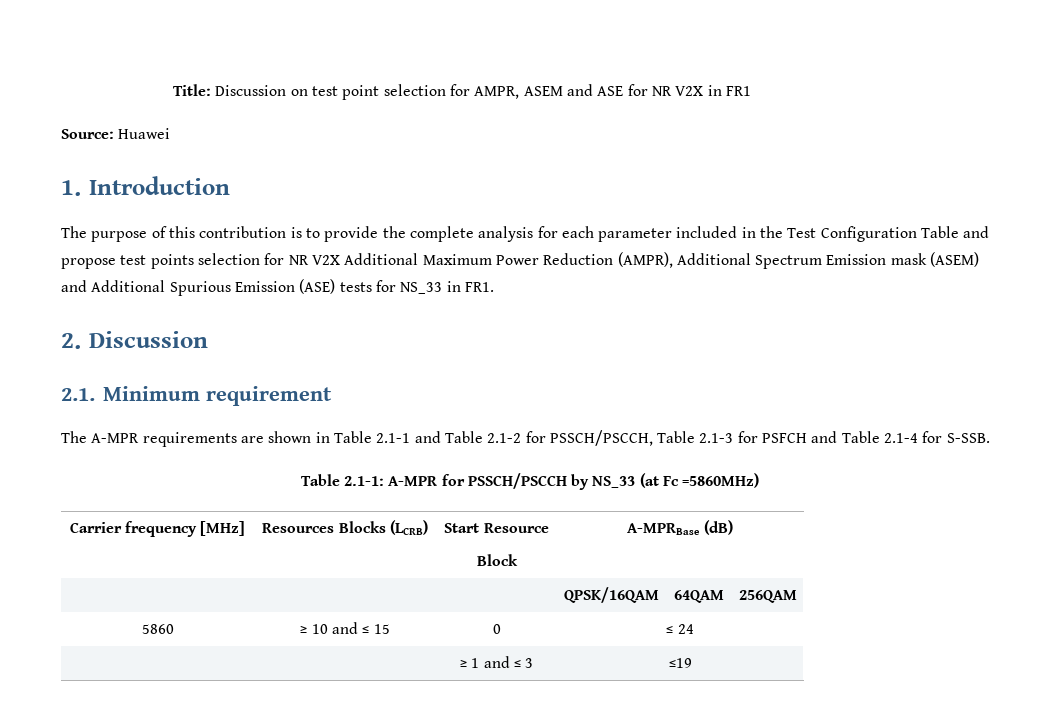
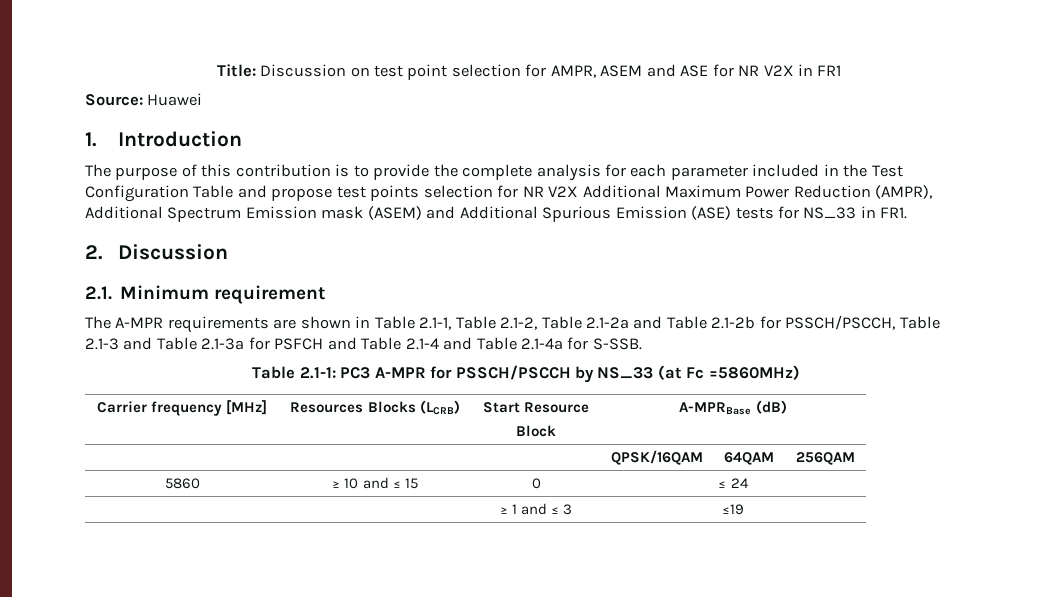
- The A-MPR requirements are shown in Table 2.1-1 and Table 2.1-2 for PSSCH/PSCCH, Table 2.1-3 for PSFCH and Table 2.1-4 for S-SSB.
+ The A-MPR requirements are shown in Table 2.1-1, Table 2.1-2, Table 2.1-2a and Table 2.1-2b for PSSCH/PSCCH, Table 2.1-3 and Table 2.1-3a for PSFCH and Table 2.1-4 and Table 2.1-4a for S-SSB.
- Table 2.1-1: A-MPR for PSSCH/PSCCH by NS_33 (at Fc =5860MHz)
+ Table 2.1-1: PC3 A-MPR for PSSCH/PSCCH by NS_33 (at Fc =5860MHz)

